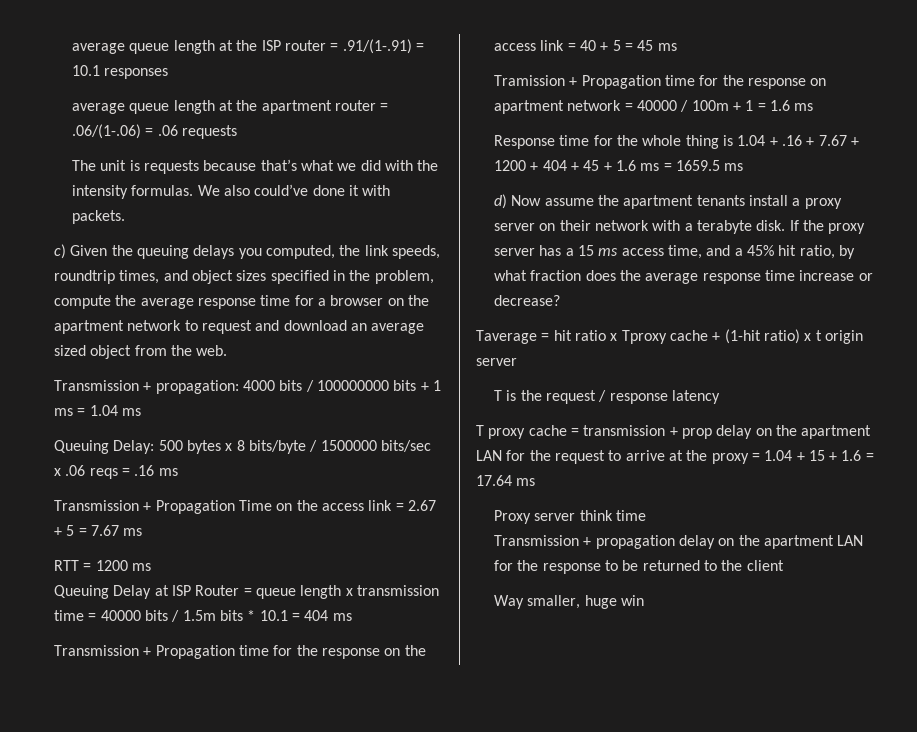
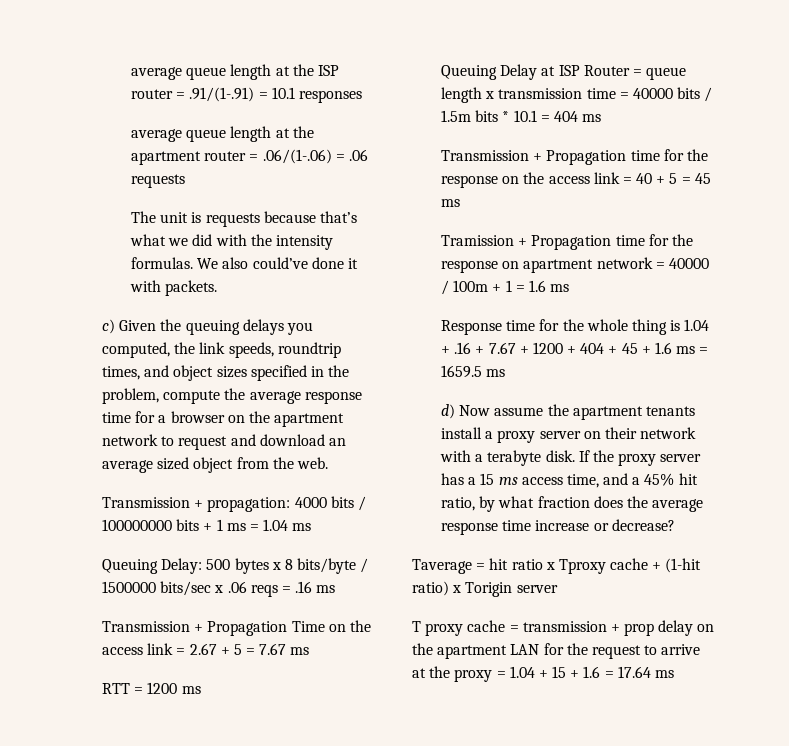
- Taverage = hit ratio x Tproxy cache + (1-hit ratio) x t origin server
- T is the request / response latency
+ Taverage = hit ratio x Tproxy cache + (1-hit ratio) x Torigin server
- Proxy server think time
- Transmission + propagation delay on the apartment LAN for the response to be returned to the client
- Way smaller, huge win

